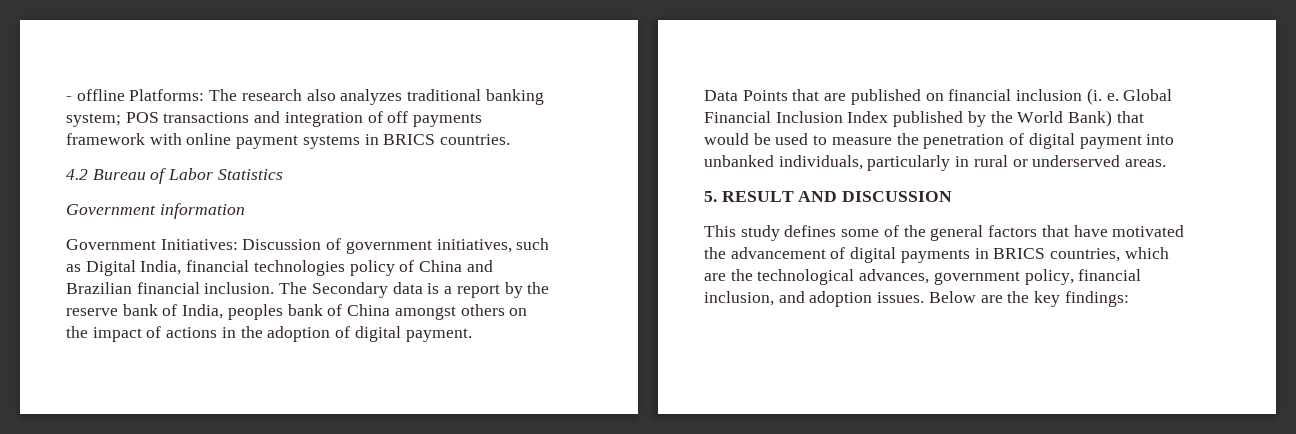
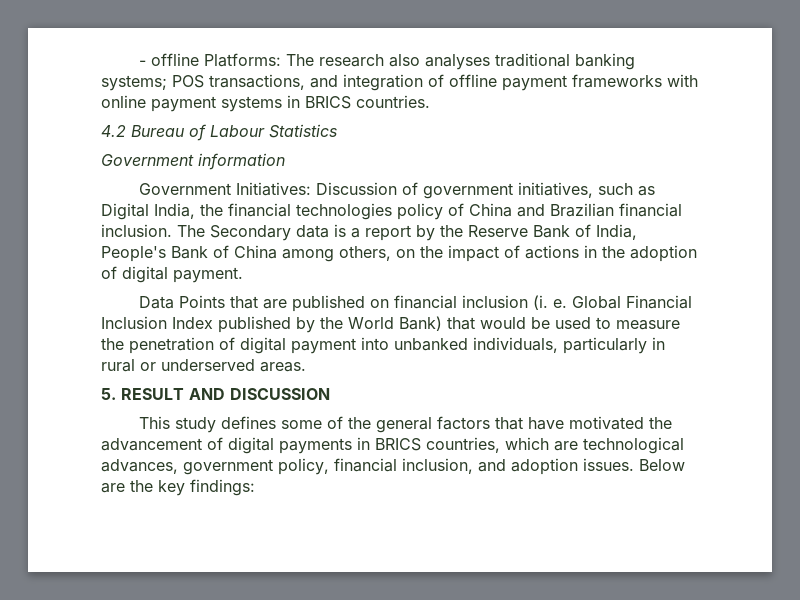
- - offline Platforms: The research also analyzes traditional banking system; POS transactions and integration of off payments framework with online payment systems in BRICS countries.
+ - offline Platforms: The research also analyses traditional banking systems; POS transactions, and integration of offline payment frameworks with online payment systems in BRICS countries.
- 4.2 Bureau of Labor Statistics
+ 4.2 Bureau of Labour Statistics
- Government Initiatives: Discussion of government initiatives, such as Digital India, financial technologies policy of China and Brazilian financial inclusion.
+ Government Initiatives: Discussion of government initiatives, such as Digital India, the financial technologies policy of China and Brazilian financial inclusion.
- The Secondary data is a report by the reserve bank of India, peoples bank of China amongst others on the impact of actions in the adoption of digital payment.
+ The Secondary data is a report by the Reserve Bank of India, People's Bank of China among others, on the impact of actions in the adoption of digital payment.
- This study defines some of the general factors that have motivated the advancement of digital payments in BRICS countries, which are the technological advances, government policy, financial inclusion, and adoption issues.
+ This study defines some of the general factors that have motivated the advancement of digital payments in BRICS countries, which are technological advances, government policy, financial inclusion, and adoption issues.

